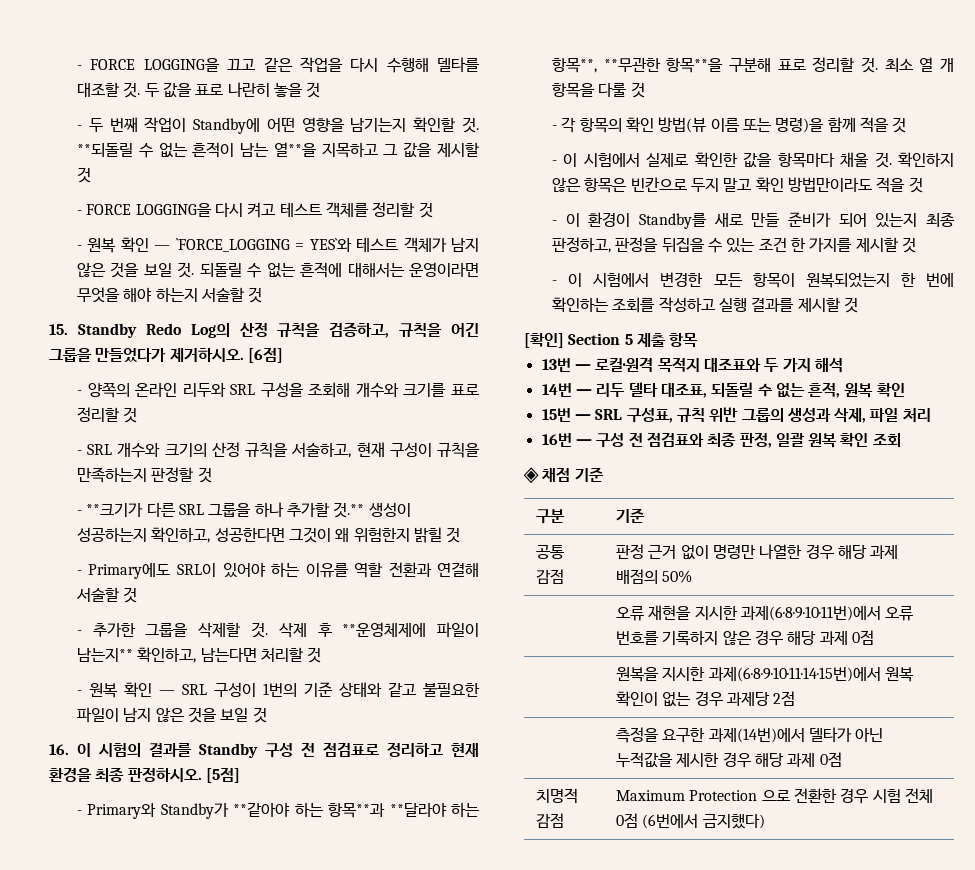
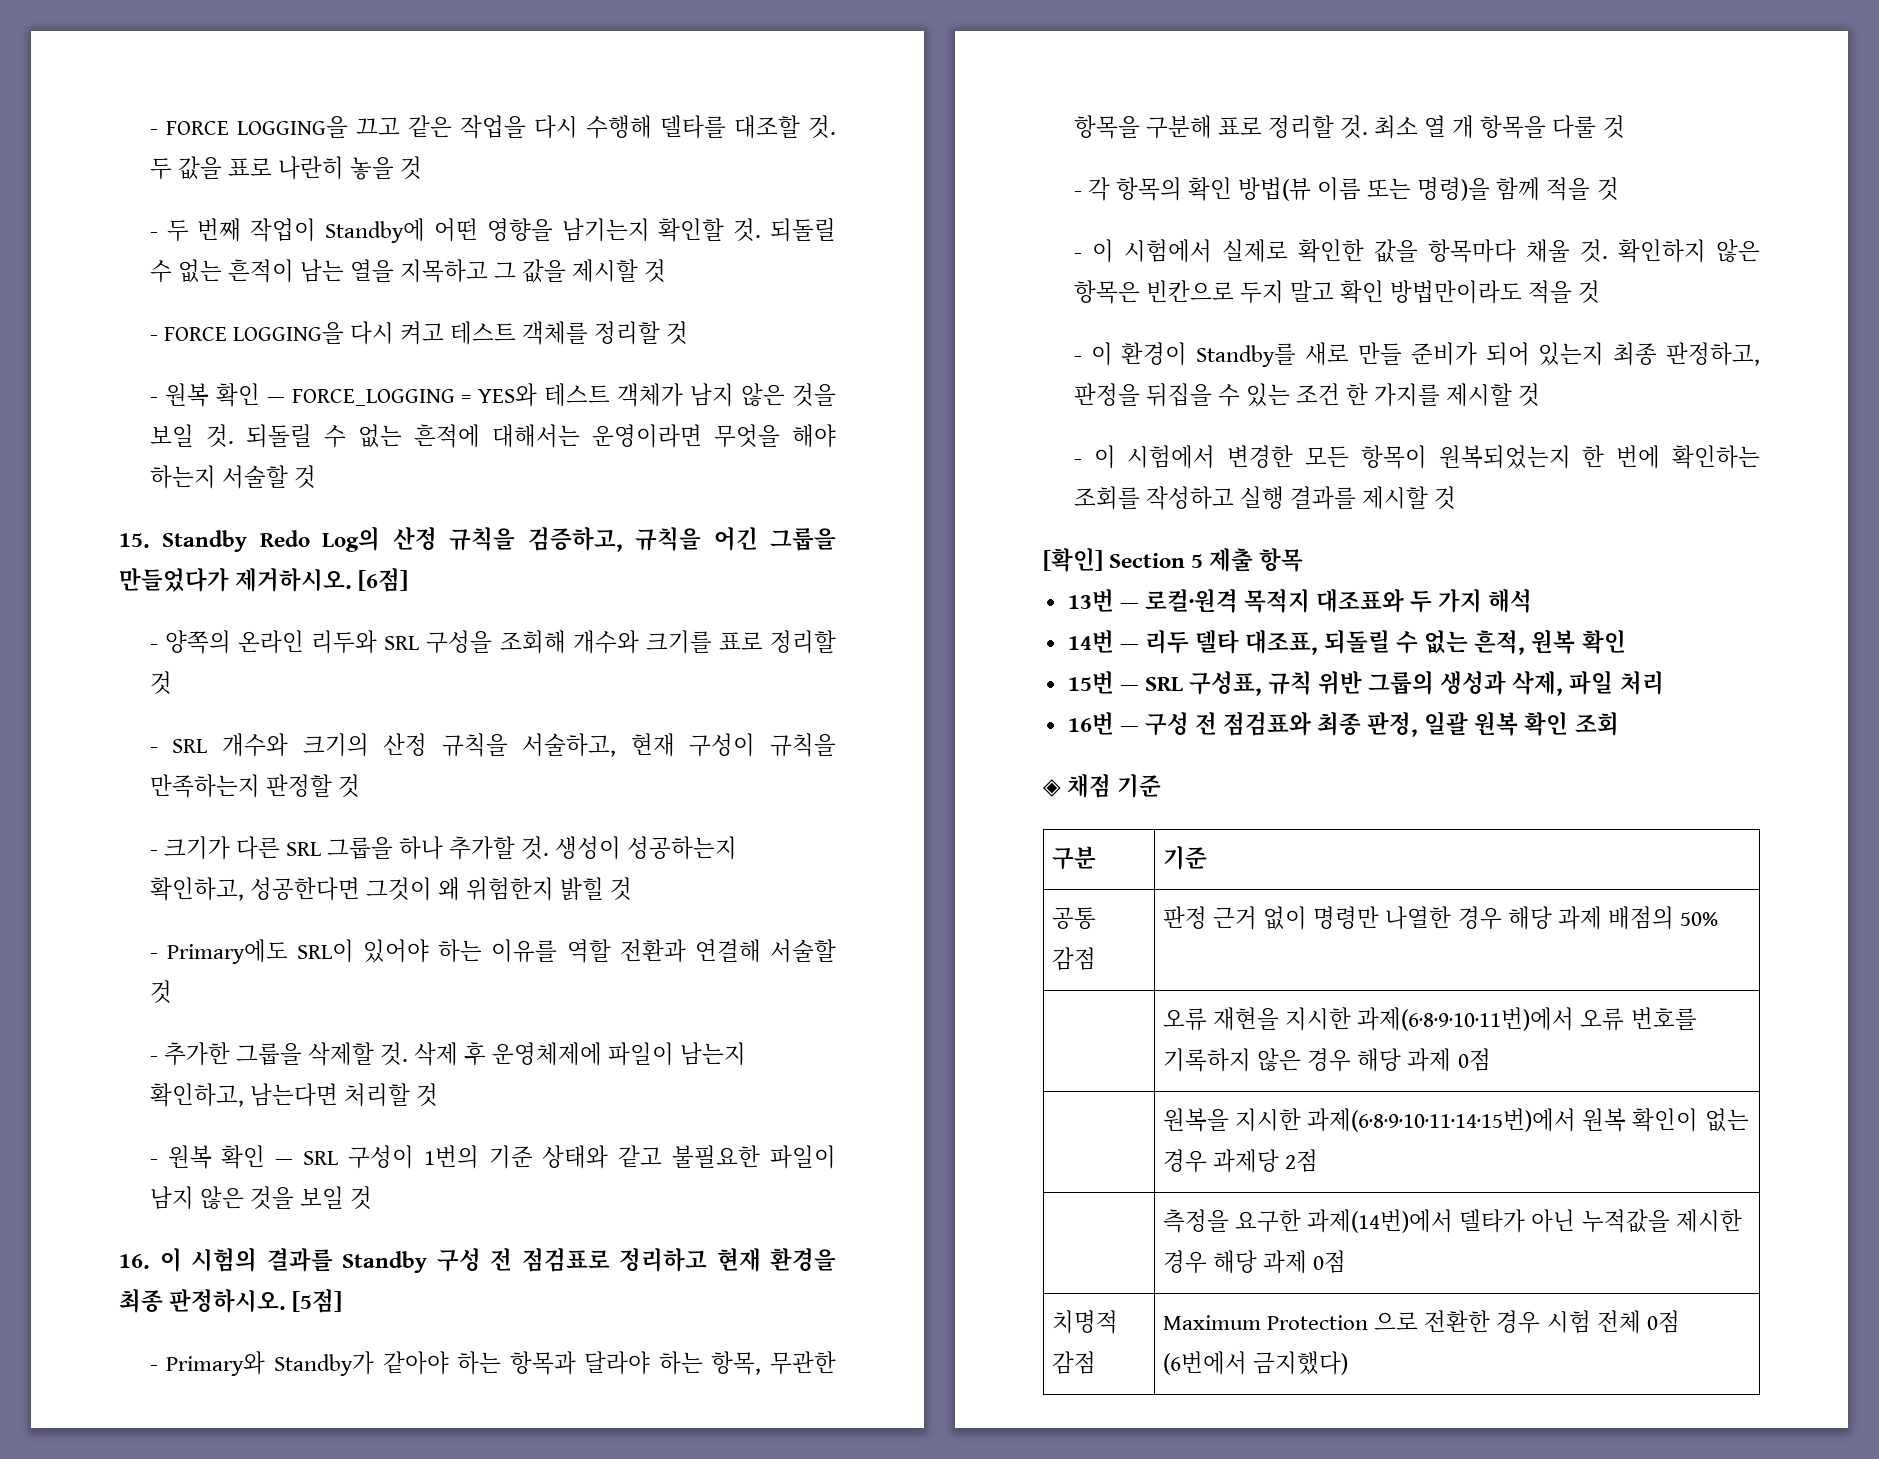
- **되돌릴 수 없는 흔적이 남는 열**을 지목하고 그 값을 제시할 것
+ 되돌릴 수 없는 흔적이 남는 열을 지목하고 그 값을 제시할 것
- - 원복 확인 — `FORCE_LOGGING = YES`와 테스트 객체가 남지 않은 것을 보일 것.
+ - 원복 확인 — FORCE_LOGGING = YES와 테스트 객체가 남지 않은 것을 보일 것.
- - **크기가 다른 SRL 그룹을 하나 추가할 것.** 생성이 성공하는지 확인하고, 성공한다면 그것이 왜 위험한지 밝힐 것
+ - 크기가 다른 SRL 그룹을 하나 추가할 것. 생성이 성공하는지 확인하고, 성공한다면 그것이 왜 위험한지 밝힐 것
- 삭제 후 **운영체제에 파일이 남는지** 확인하고, 남는다면 처리할 것
+ 삭제 후 운영체제에 파일이 남는지 확인하고, 남는다면 처리할 것
- - Primary와 Standby가 **같아야 하는 항목**과 **달라야 하는 항목**, **무관한 항목**을 구분해 표로 정리할 것.
+ - Primary와 Standby가 같아야 하는 항목과 달라야 하는 항목, 무관한 항목을 구분해 표로 정리할 것.

